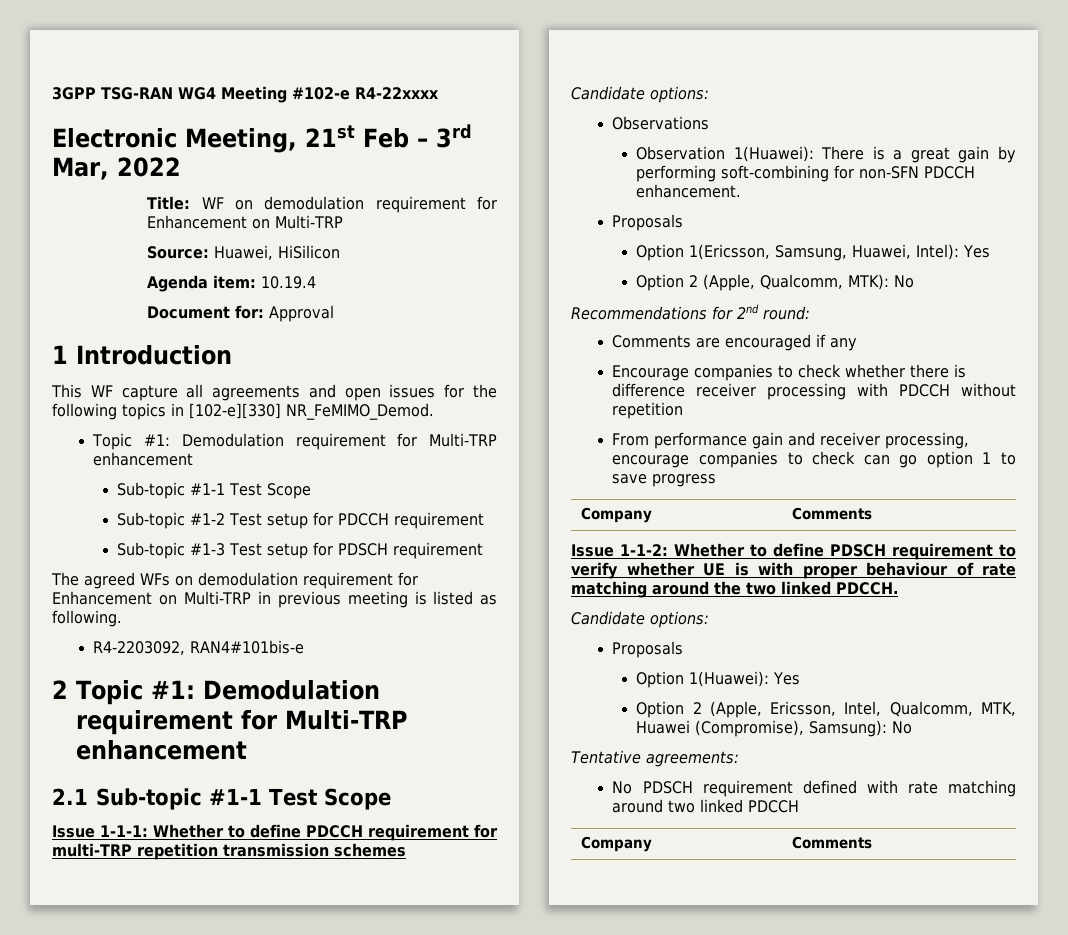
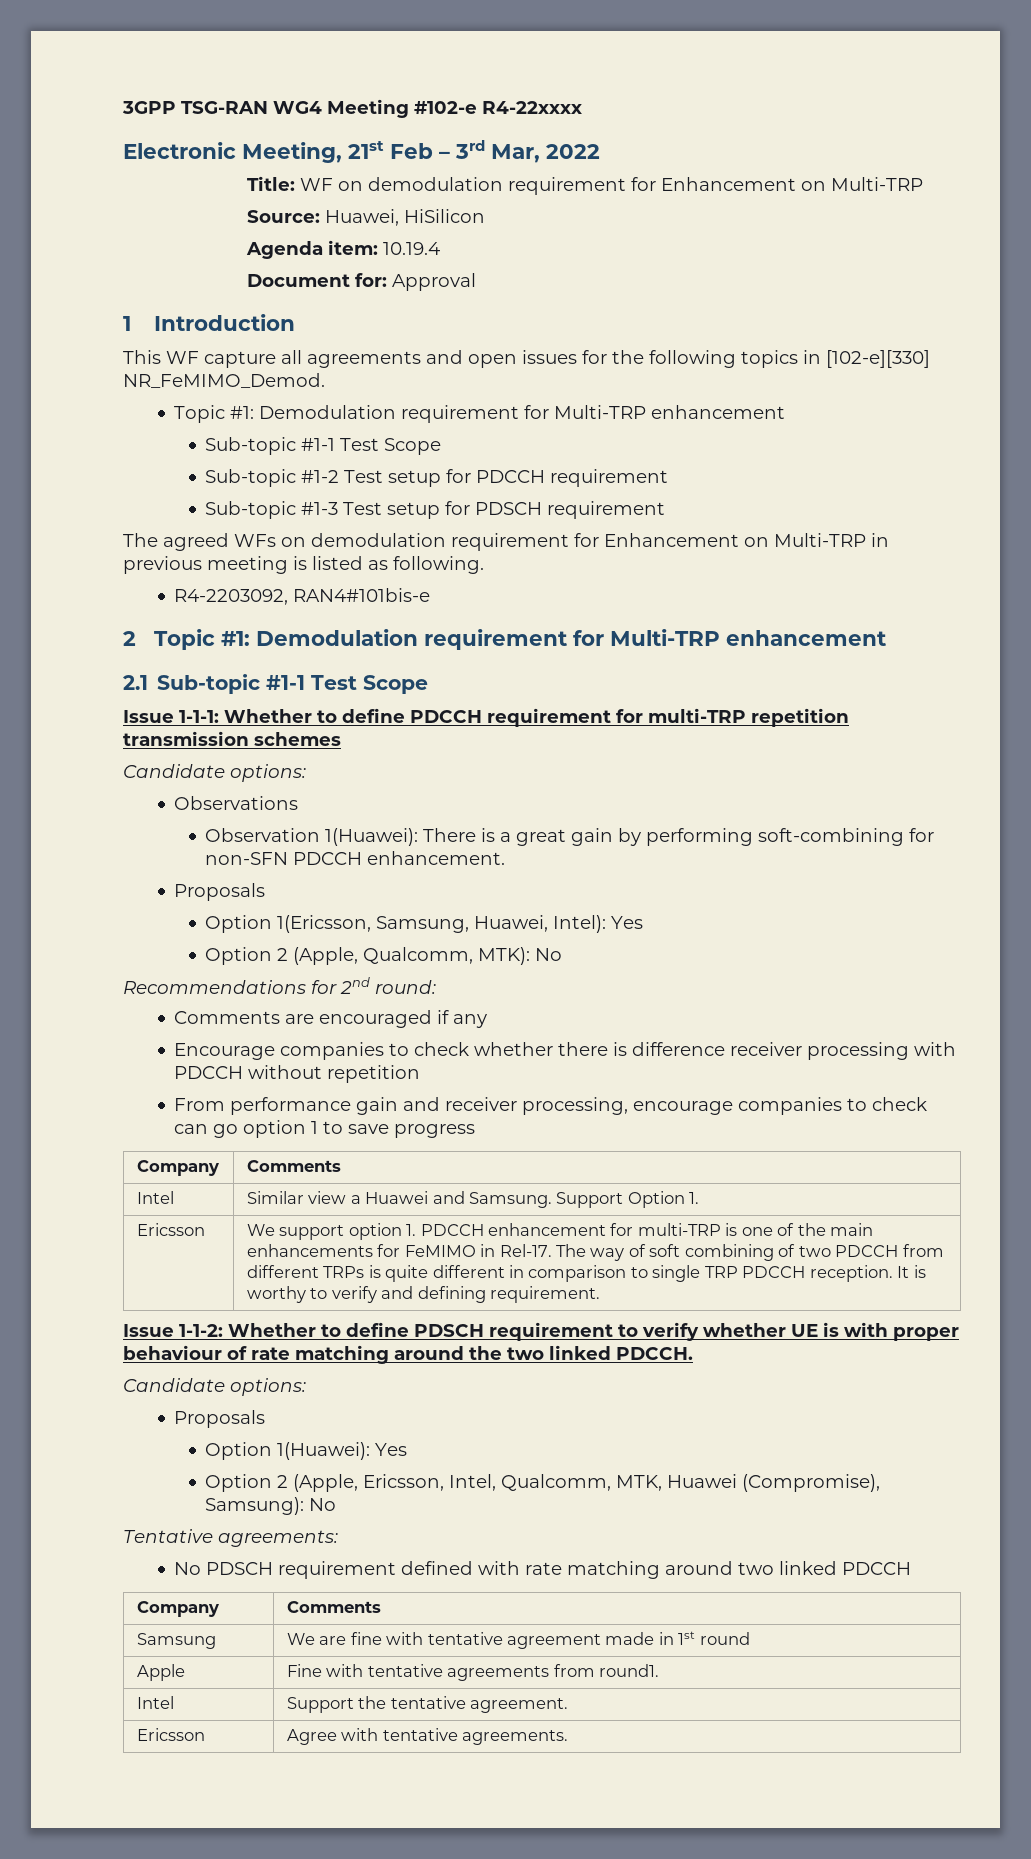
+ Intel | Similar view a Huawei and Samsung. Support Option 1.
+ Ericsson | We support option 1. PDCCH enhancement for multi-TRP is one of the main enhancements for FeMIMO in Rel-17. The way of soft combining of two PDCCH from different TRPs is quite different in comparison to single TRP PDCCH reception. It is worthy to verify and defining requirement.
+ Samsung | We are fine with tentative agreement made in 1st round
+ Apple | Fine with tentative agreements from round1.
+ Intel | Support the tentative agreement.
+ Ericsson | Agree with tentative agreements.

